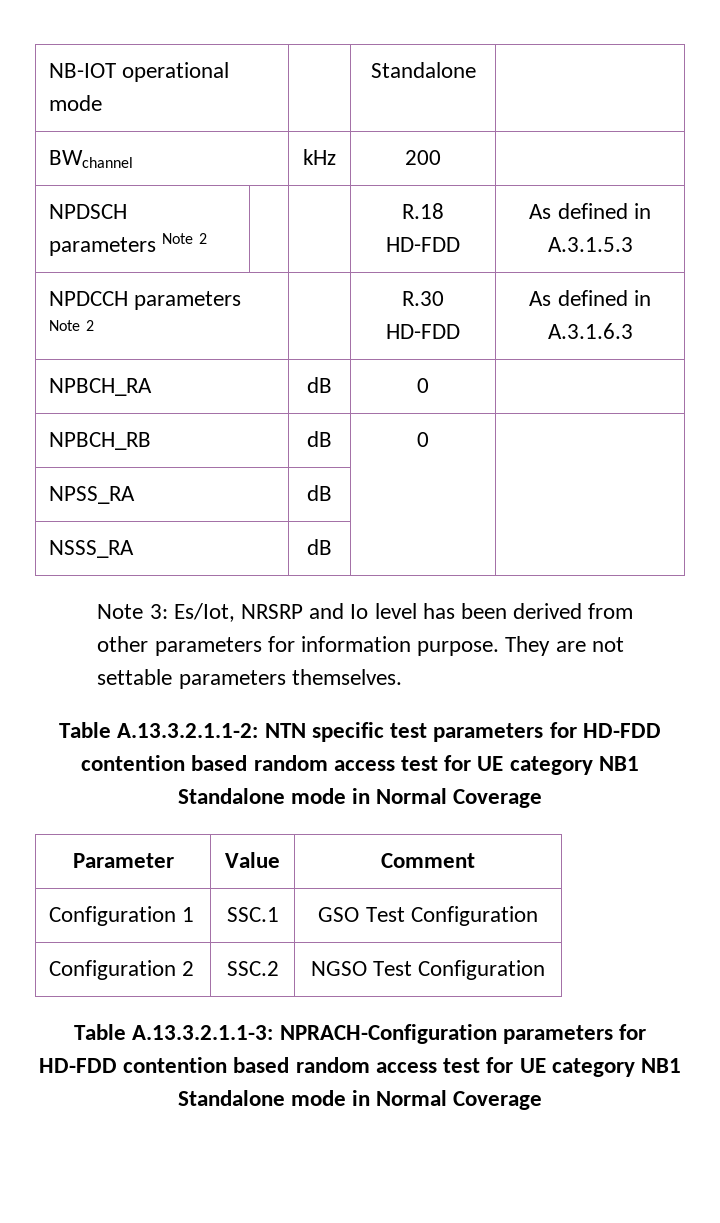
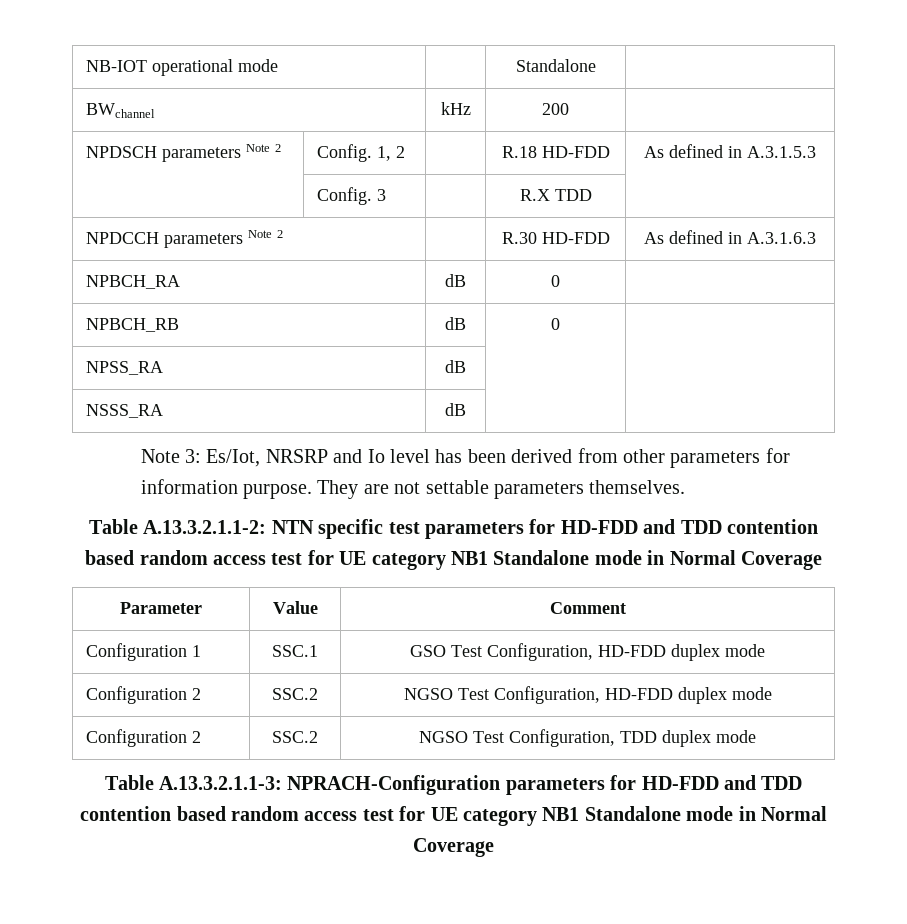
- NPDSCH parameters Note 2 | | | R.18 HD-FDD | As defined in A.3.1.5.3
+ NPDSCH parameters Note 2 | Config. 1, 2 | | R.18 HD-FDD | As defined in A.3.1.5.3
+ | Config. 3 | | R.X TDD |
- Table A.13.3.2.1.1-2: NTN specific test parameters for HD-FDD contention based random access test for UE category NB1 Standalone mode in Normal Coverage
+ Table A.13.3.2.1.1-2: NTN specific test parameters for HD-FDD and TDD contention based random access test for UE category NB1 Standalone mode in Normal Coverage
- Configuration 1 | SSC.1 | GSO Test Configuration
- Configuration 2 | SSC.2 | NGSO Test Configuration
+ Configuration 1 | SSC.1 | GSO Test Configuration, HD-FDD duplex mode
+ Configuration 2 | SSC.2 | NGSO Test Configuration, HD-FDD duplex mode
+ Configuration 2 | SSC.2 | NGSO Test Configuration, TDD duplex mode
- Table A.13.3.2.1.1-3: NPRACH-Configuration parameters for HD-FDD contention based random access test for UE category NB1 Standalone mode in Normal Coverage
+ Table A.13.3.2.1.1-3: NPRACH-Configuration parameters for HD-FDD and TDD contention based random access test for UE category NB1 Standalone mode in Normal Coverage

